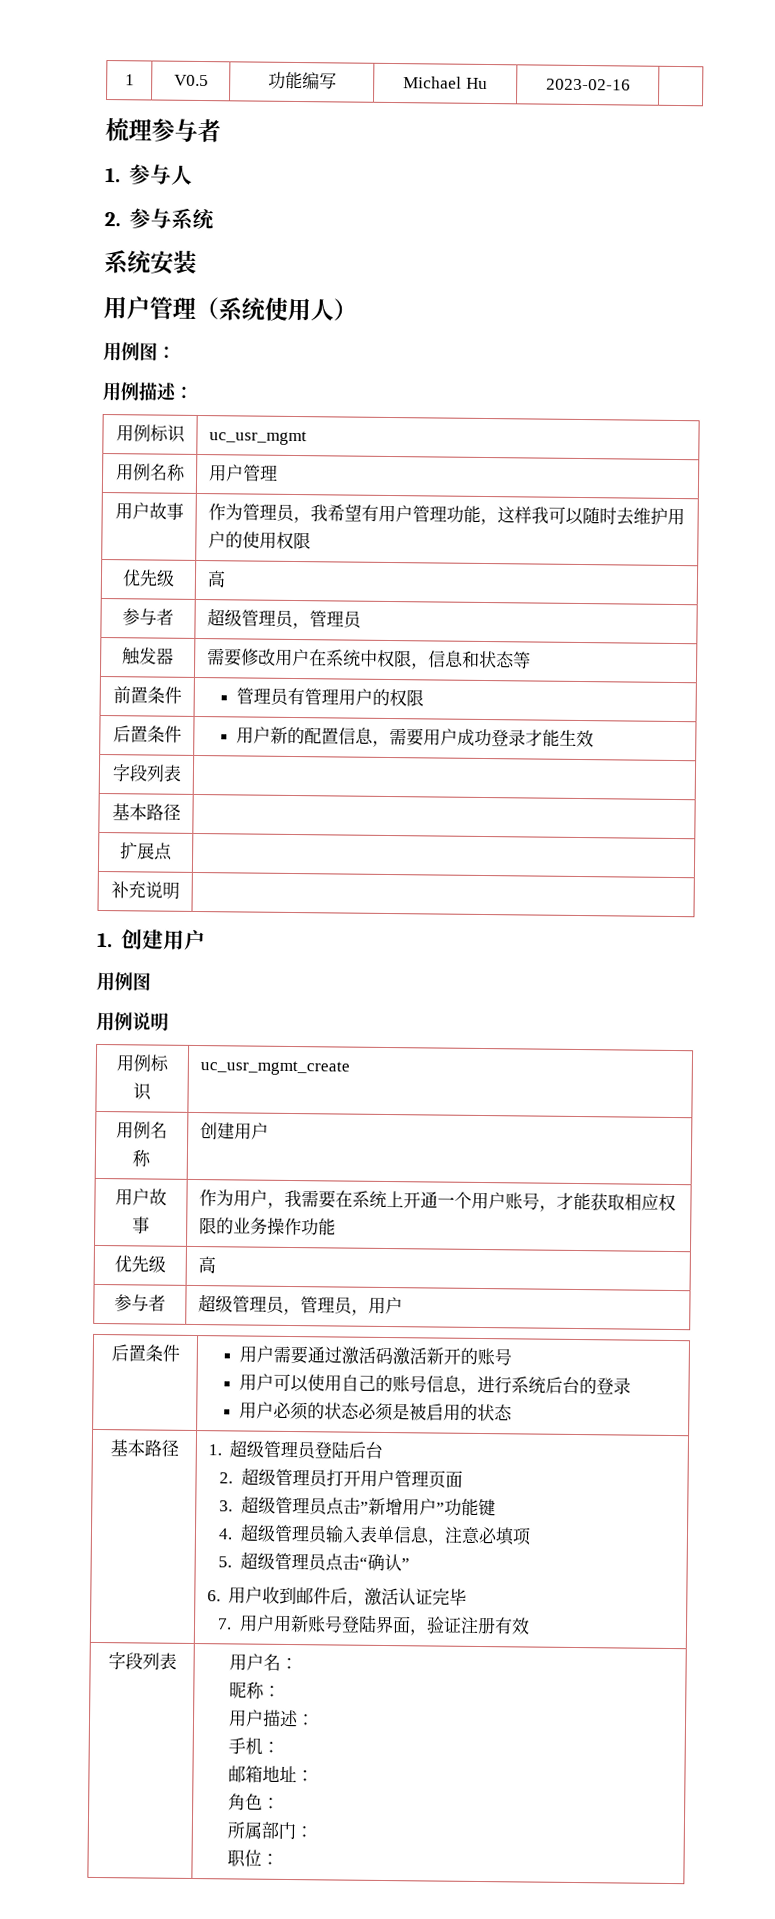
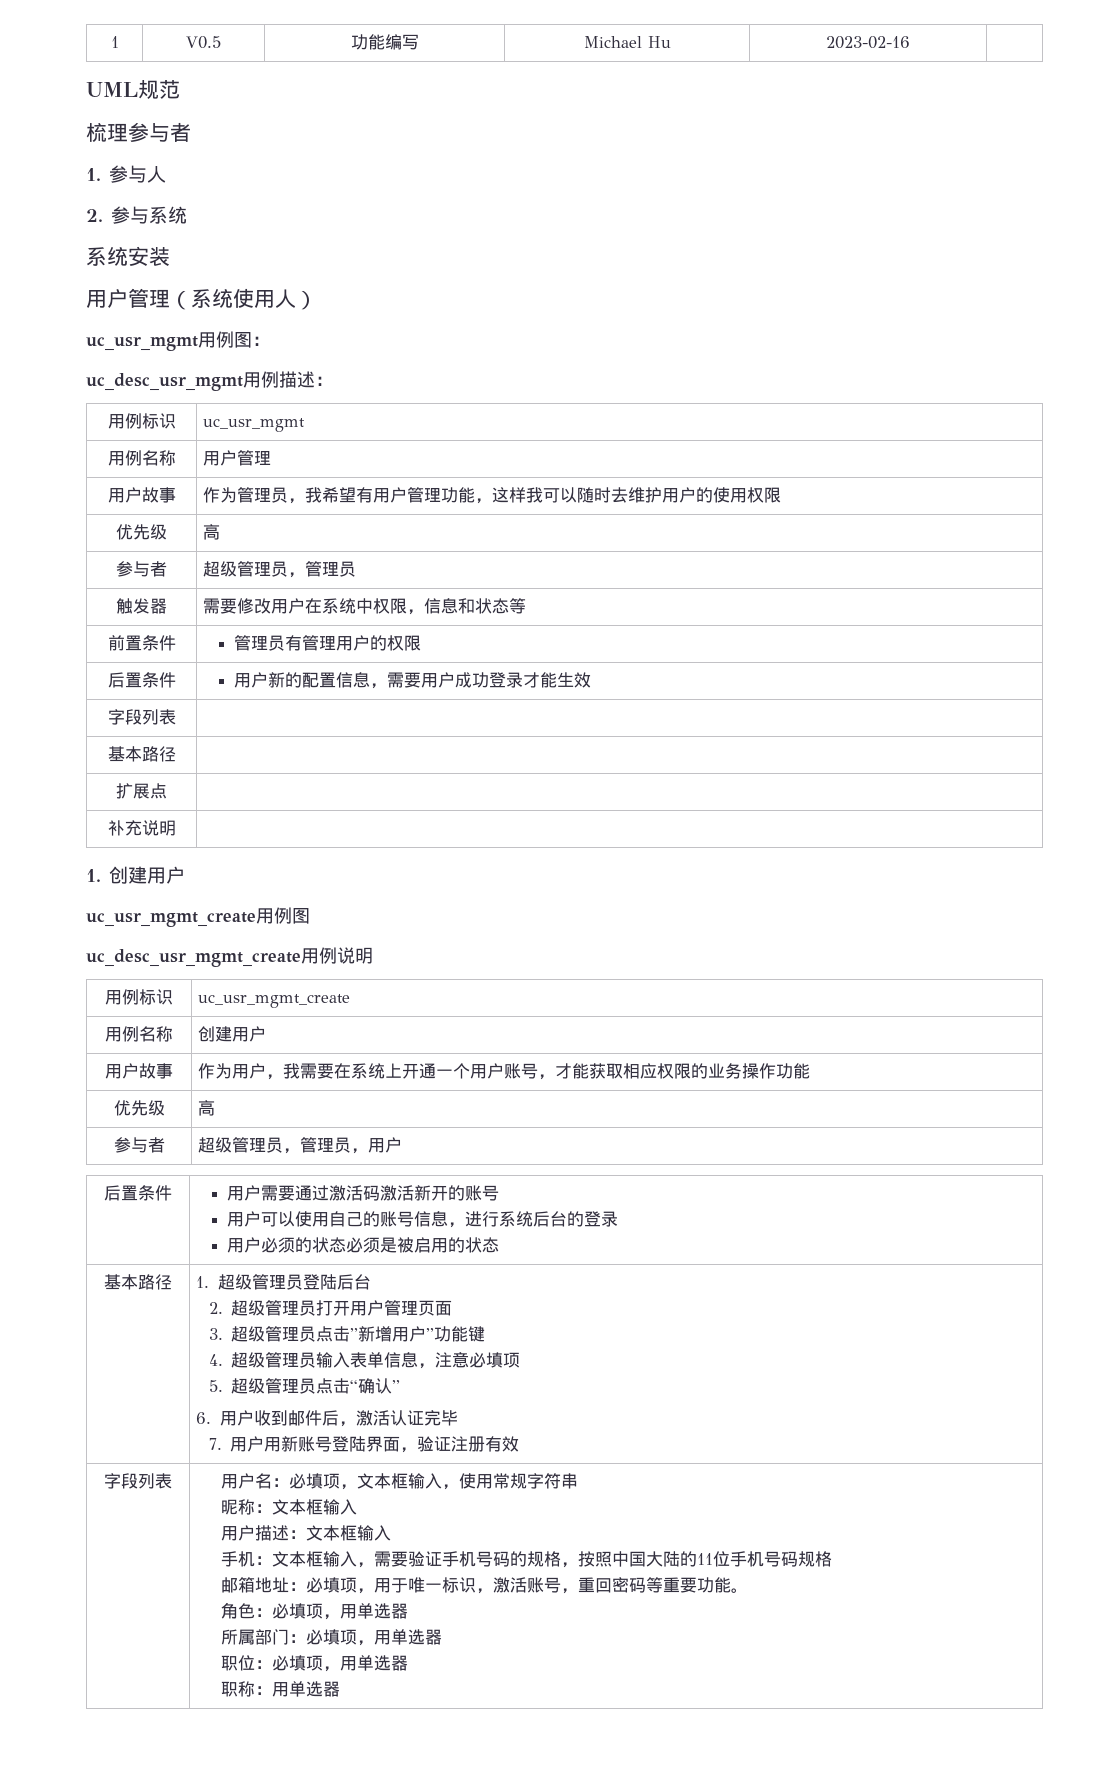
+ UML规范
- 用例图：
+ uc_usr_mgmt用例图：
- 用例描述：
+ uc_desc_usr_mgmt用例描述：
  1.创建用户
- 用例图
+ uc_usr_mgmt_create用例图
- 用例说明
+ uc_desc_usr_mgmt_create用例说明
- 用户名：
+ 用户名：必填项，文本框输入，使用常规字符串
- 昵称：
+ 昵称：文本框输入
- 用户描述：
+ 用户描述：文本框输入
- 手机：
- 邮箱地址：
- 角色：
- 所属部门：
- 职位：
+ 手机：文本框输入，需要验证手机号码的规格，按照中国大陆的11位手机号码规格
+ 邮箱地址：必填项，用于唯一标识，激活账号，重回密码等重要功能。
+ 角色：必填项，用单选器
+ 所属部门：必填项，用单选器
+ 职位：必填项，用单选器
+ 职称：用单选器

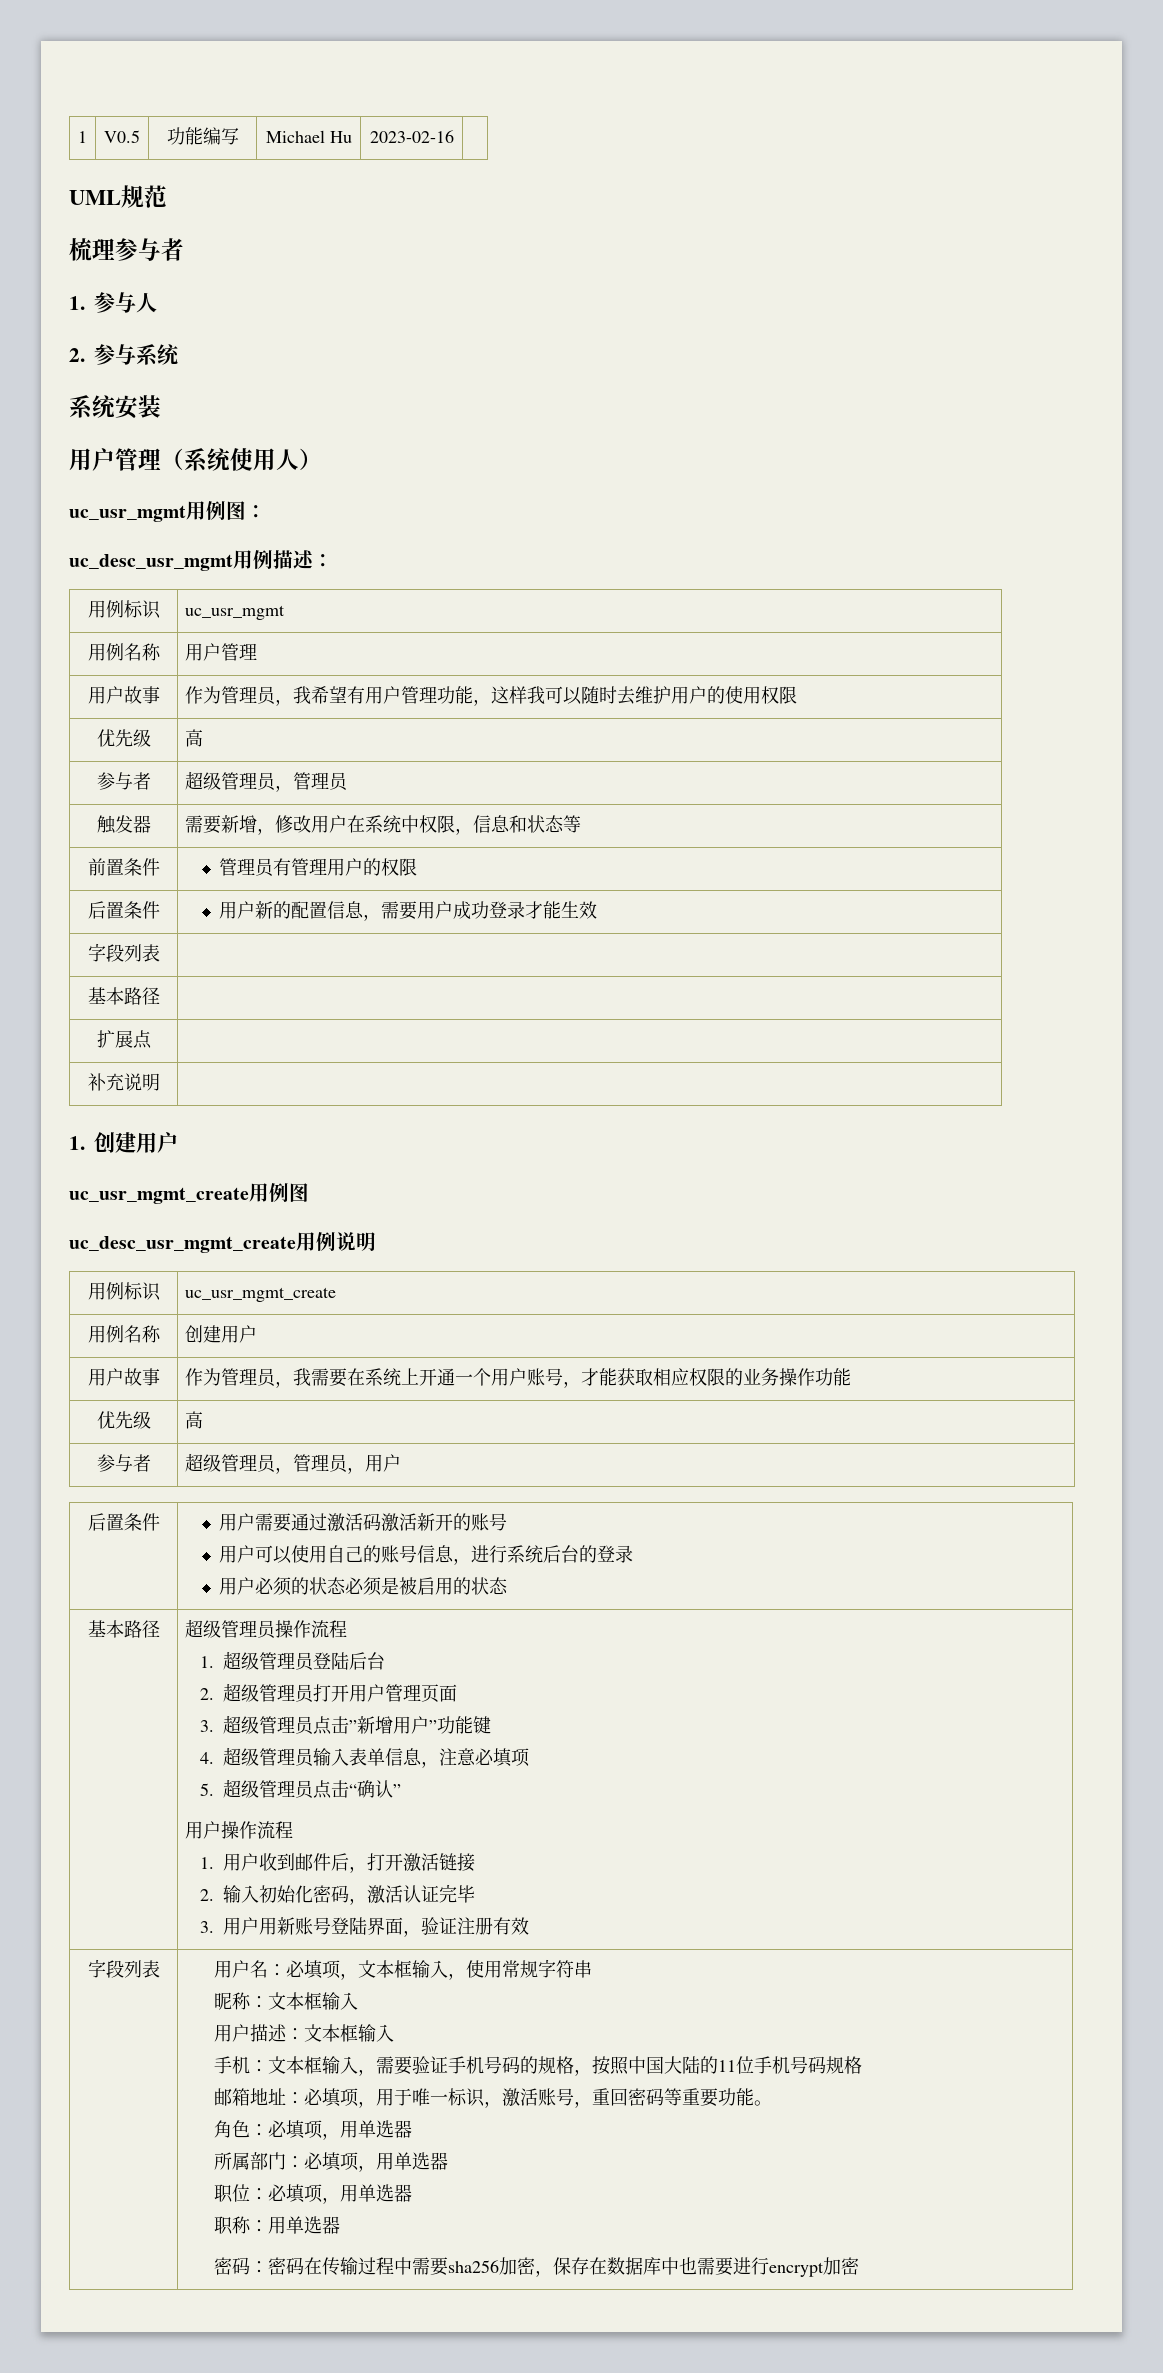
- 触发器 | 需要修改用户在系统中权限，信息和状态等
+ 触发器 | 需要新增，修改用户在系统中权限，信息和状态等
- 用户故事 | 作为用户，我需要在系统上开通一个用户账号，才能获取相应权限的业务操作功能
+ 用户故事 | 作为管理员，我需要在系统上开通一个用户账号，才能获取相应权限的业务操作功能
+ 超级管理员操作流程
- 6.用户收到邮件后，激活认证完毕
+ 用户操作流程
+ 1.用户收到邮件后，打开激活链接
+ 2.输入初始化密码，激活认证完毕
- 7.用户用新账号登陆界面，验证注册有效
+ 3.用户用新账号登陆界面，验证注册有效
+ 密码：密码在传输过程中需要sha256加密，保存在数据库中也需要进行encrypt加密

